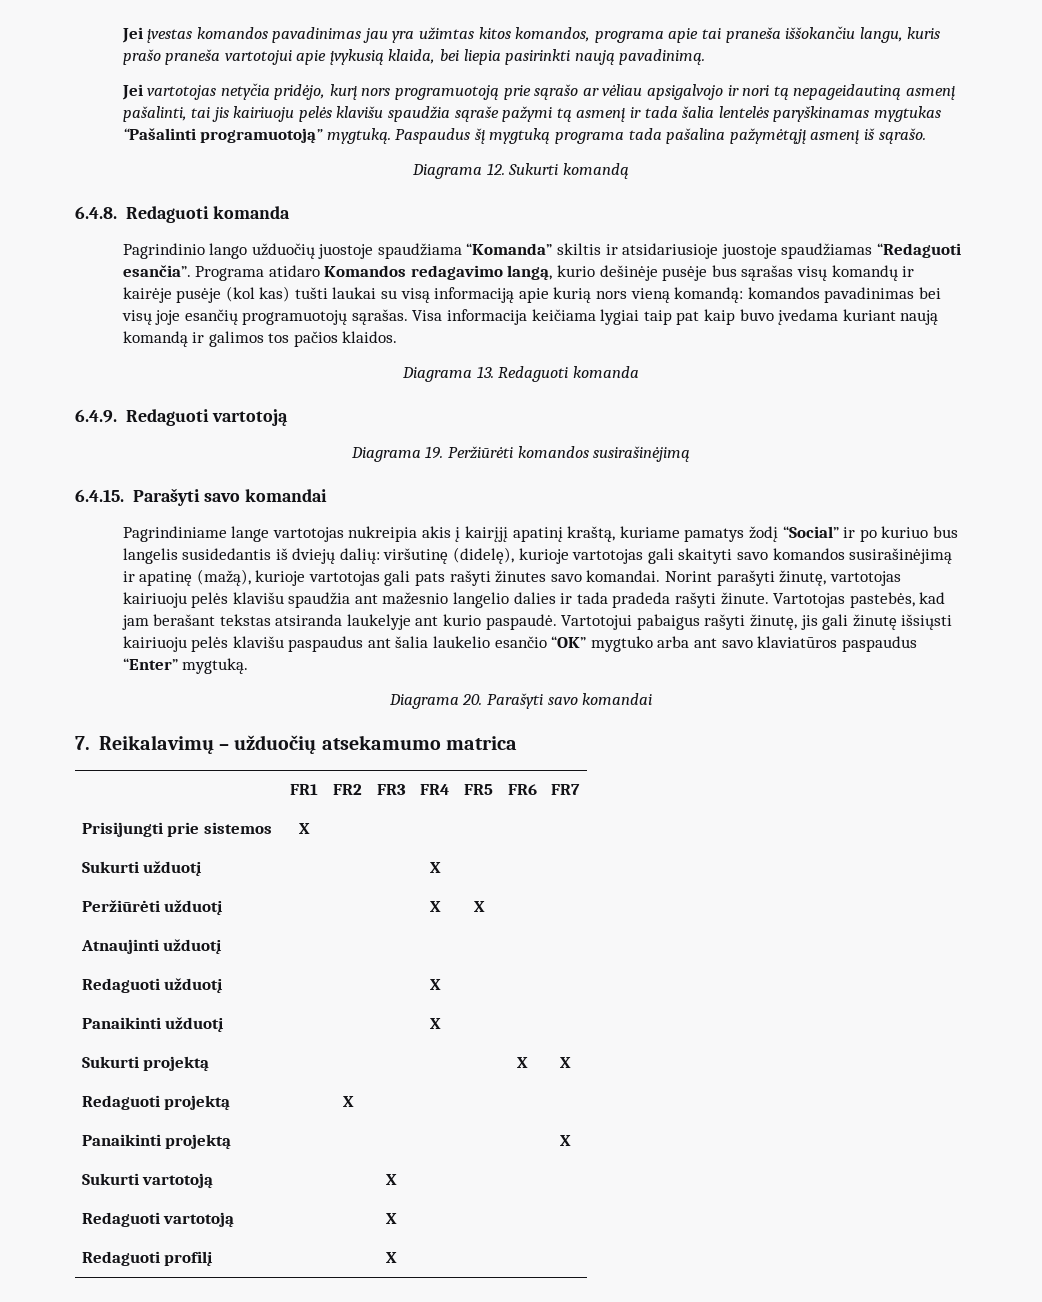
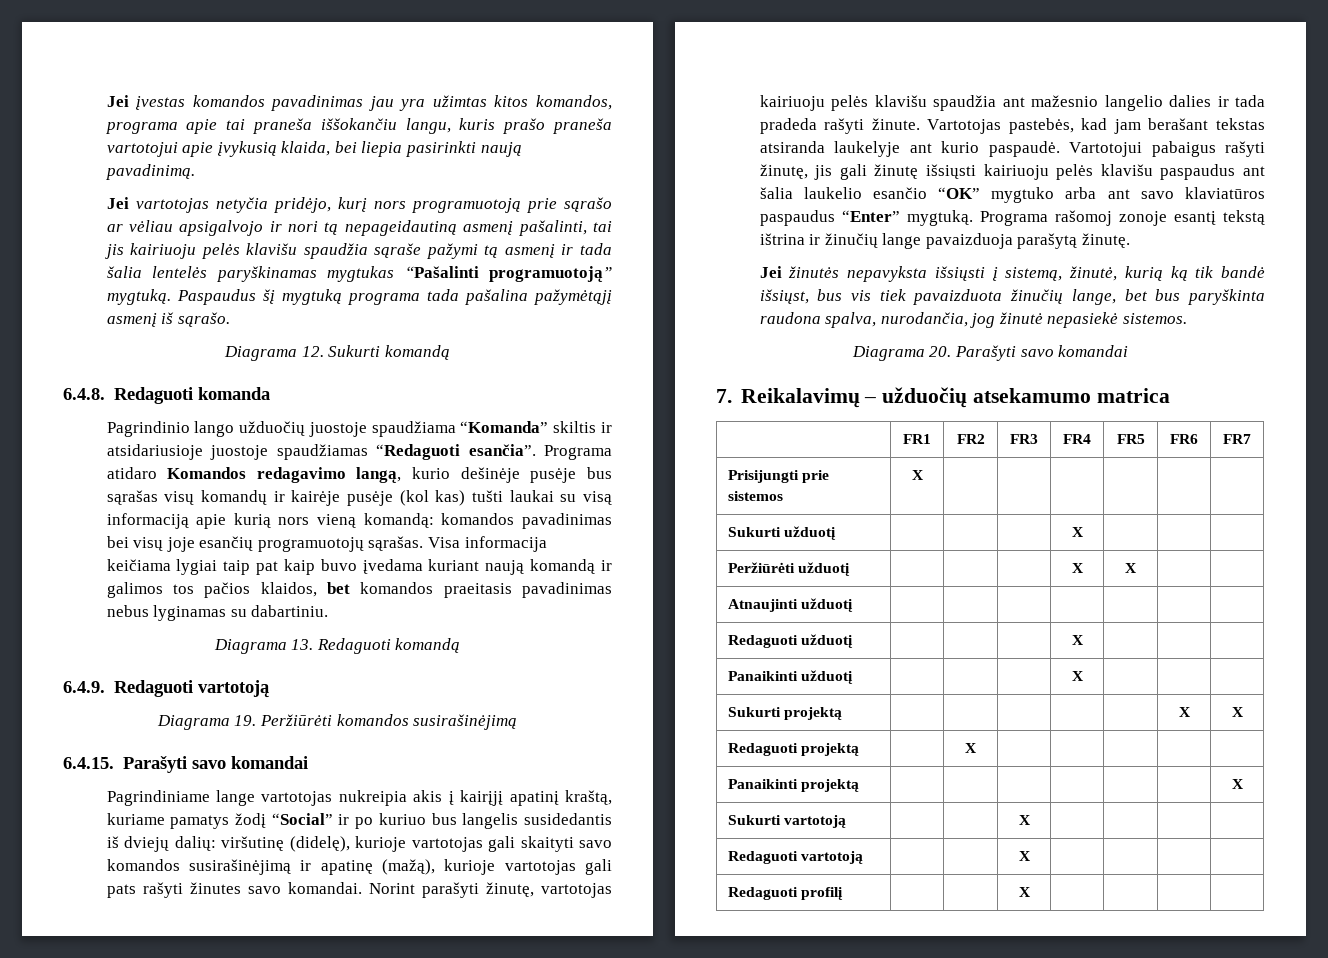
- Visa informacija keičiama lygiai taip pat kaip buvo įvedama kuriant naują komandą ir galimos tos pačios klaidos.
+ Visa informacija keičiama lygiai taip pat kaip buvo įvedama kuriant naują komandą ir galimos tos pačios klaidos, bet komandos praeitasis pavadinimas nebus lyginamas su dabartiniu.
- Diagrama 13. Redaguoti komanda
+ Diagrama 13. Redaguoti komandą
+ Programa rašomoj zonoje esantį tekstą ištrina ir žinučių lange pavaizduoja parašytą žinutę.
+ Jei žinutės nepavyksta išsiųsti į sistemą, žinutė, kurią ką tik bandė išsiųst, bus vis tiek pavaizduota žinučių lange, bet bus paryškinta raudona spalva, nurodančia, jog žinutė nepasiekė sistemos.

